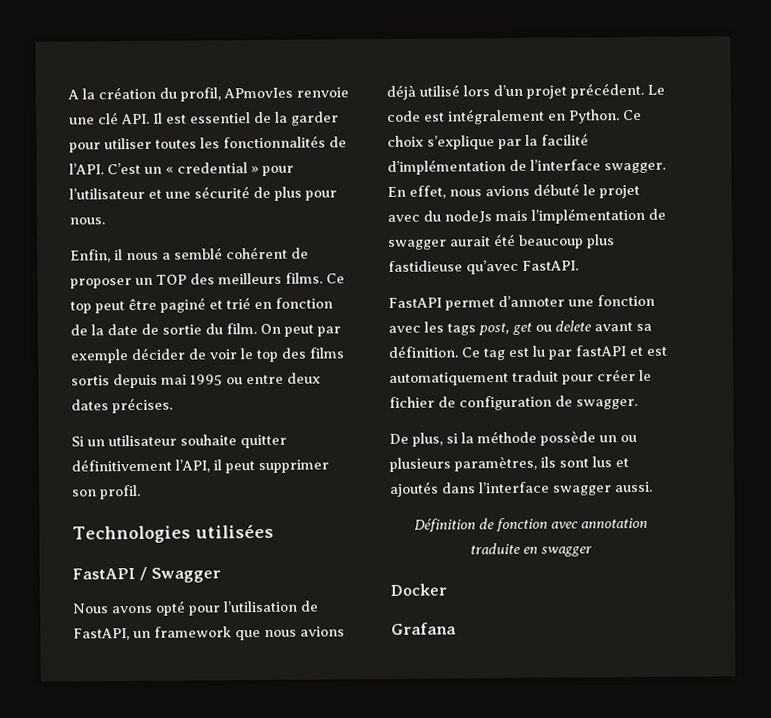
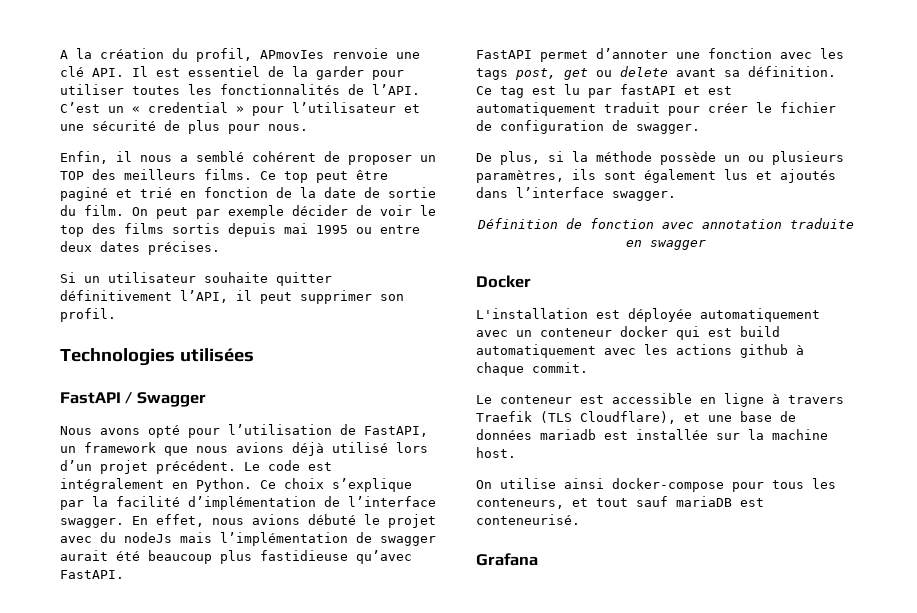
- De plus, si la méthode possède un ou plusieurs paramètres, ils sont lus et ajoutés dans l’interface swagger aussi.
+ De plus, si la méthode possède un ou plusieurs paramètres, ils sont également lus et ajoutés dans l’interface swagger.
+ L'installation est déployée automatiquement avec un conteneur docker qui est build automatiquement avec les actions github à chaque commit.
+ Le conteneur est accessible en ligne à travers Traefik (TLS Cloudflare), et une base de données mariadb est installée sur la machine host.
+ On utilise ainsi docker-compose pour tous les conteneurs, et tout sauf mariaDB est conteneurisé.

